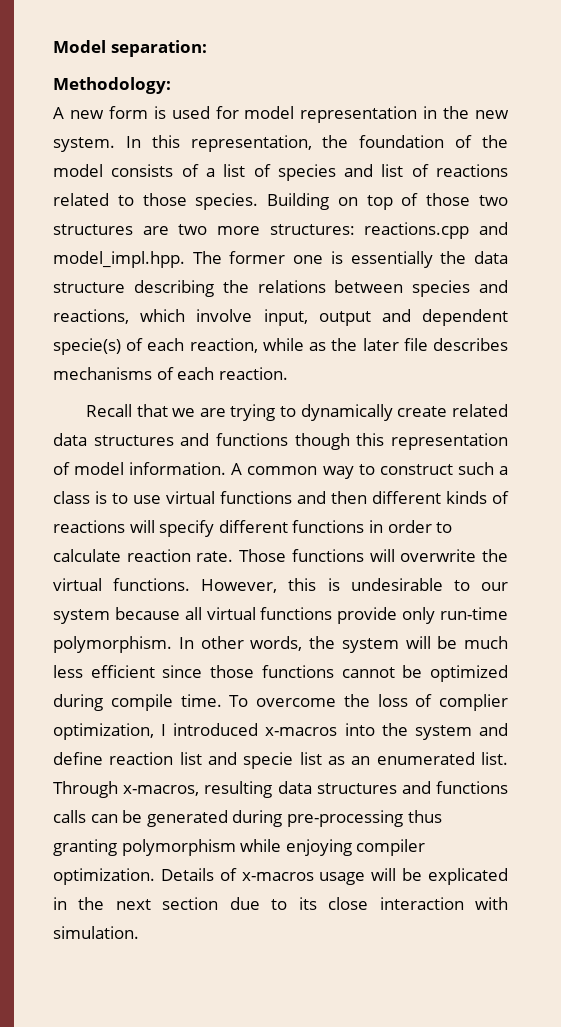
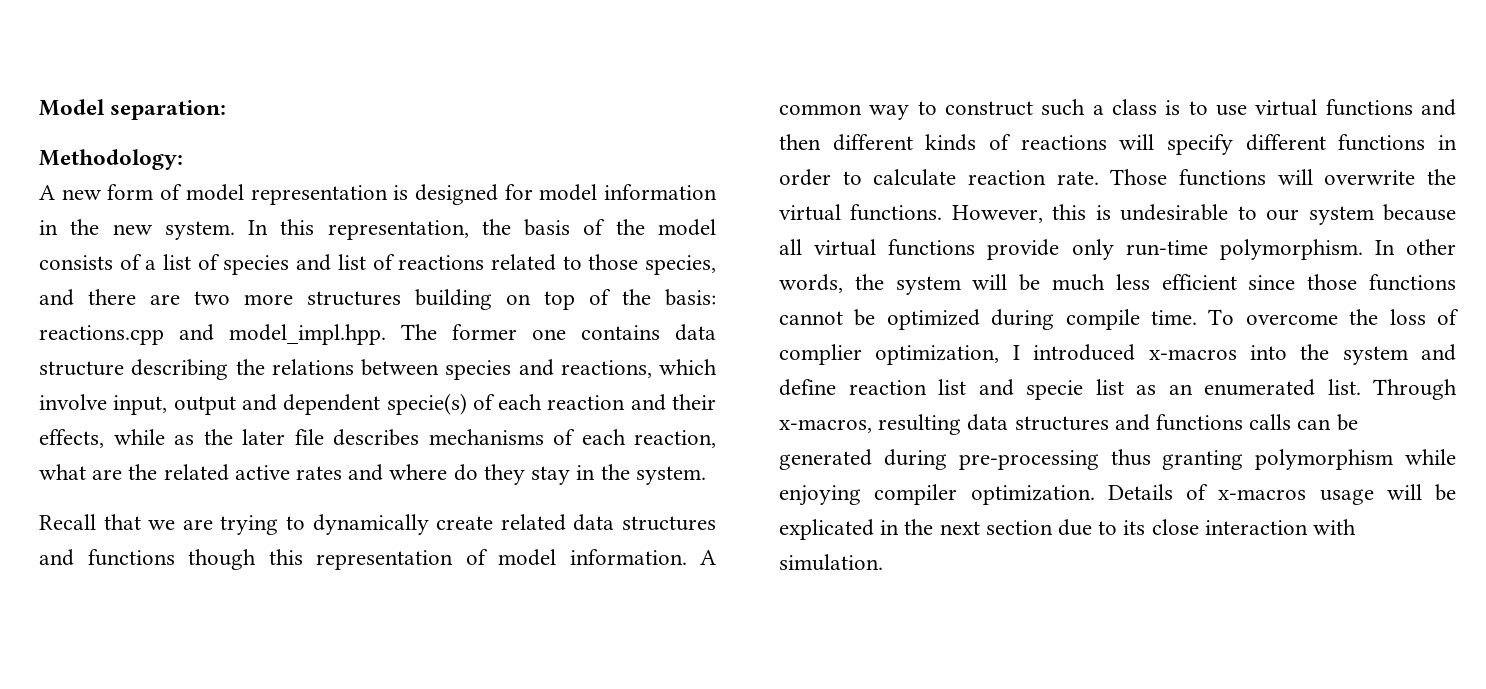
- A new form is used for model representation in the new system.
+ A new form of model representation is designed for model information in the new system.
- In this representation, the foundation of the model consists of a list of species and list of reactions related to those species. Building on top of those two structures are two more structures: reactions.cpp and model_impl.hpp. The former one is essentially the data structure describing the relations between species and reactions, which involve input, output and dependent specie(s) of each reaction, while as the later file describes mechanisms of each reaction.
+ In this representation, the basis of the model consists of a list of species and list of reactions related to those species, and there are two more structures building on top of the basis: reactions.cpp and model_impl.hpp. The former one contains data structure describing the relations between species and reactions, which involve input, output and dependent specie(s) of each reaction and their effects, while as the later file describes mechanisms of each reaction, what are the related active rates and where do they stay in the system.

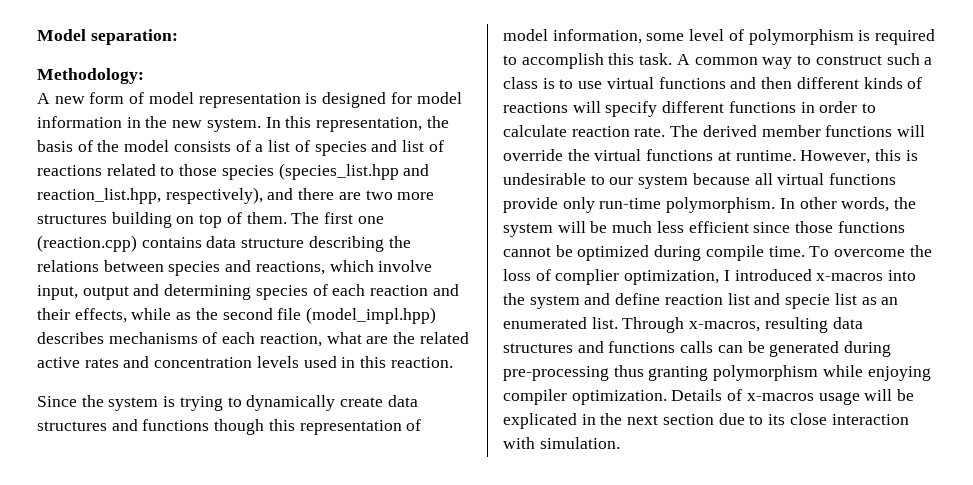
- In this representation, the basis of the model consists of a list of species and list of reactions related to those species, and there are two more structures building on top of the basis: reactions.cpp and model_impl.hpp. The former one contains data structure describing the relations between species and reactions, which involve input, output and dependent specie(s) of each reaction and their effects, while as the later file describes mechanisms of each reaction, what are the related active rates and where do they stay in the system.
- Recall that we are trying to dynamically create related data structures and functions though this representation of model information.
+ In this representation, the basis of the model consists of a list of species and list of reactions related to those species (species_list.hpp and reaction_list.hpp, respectively), and there are two more structures building on top of them. The first one (reaction.cpp) contains data structure describing the relations between species and reactions, which involve input, output and determining species of each reaction and their effects, while as the second file (model_impl.hpp) describes mechanisms of each reaction, what are the related active rates and concentration levels used in this reaction.
+ Since the system is trying to dynamically create data structures and functions though this representation of model information, some level of polymorphism is required to accomplish this task.
- Those functions will overwrite the virtual functions.
+ The derived member functions will override the virtual functions at runtime.

